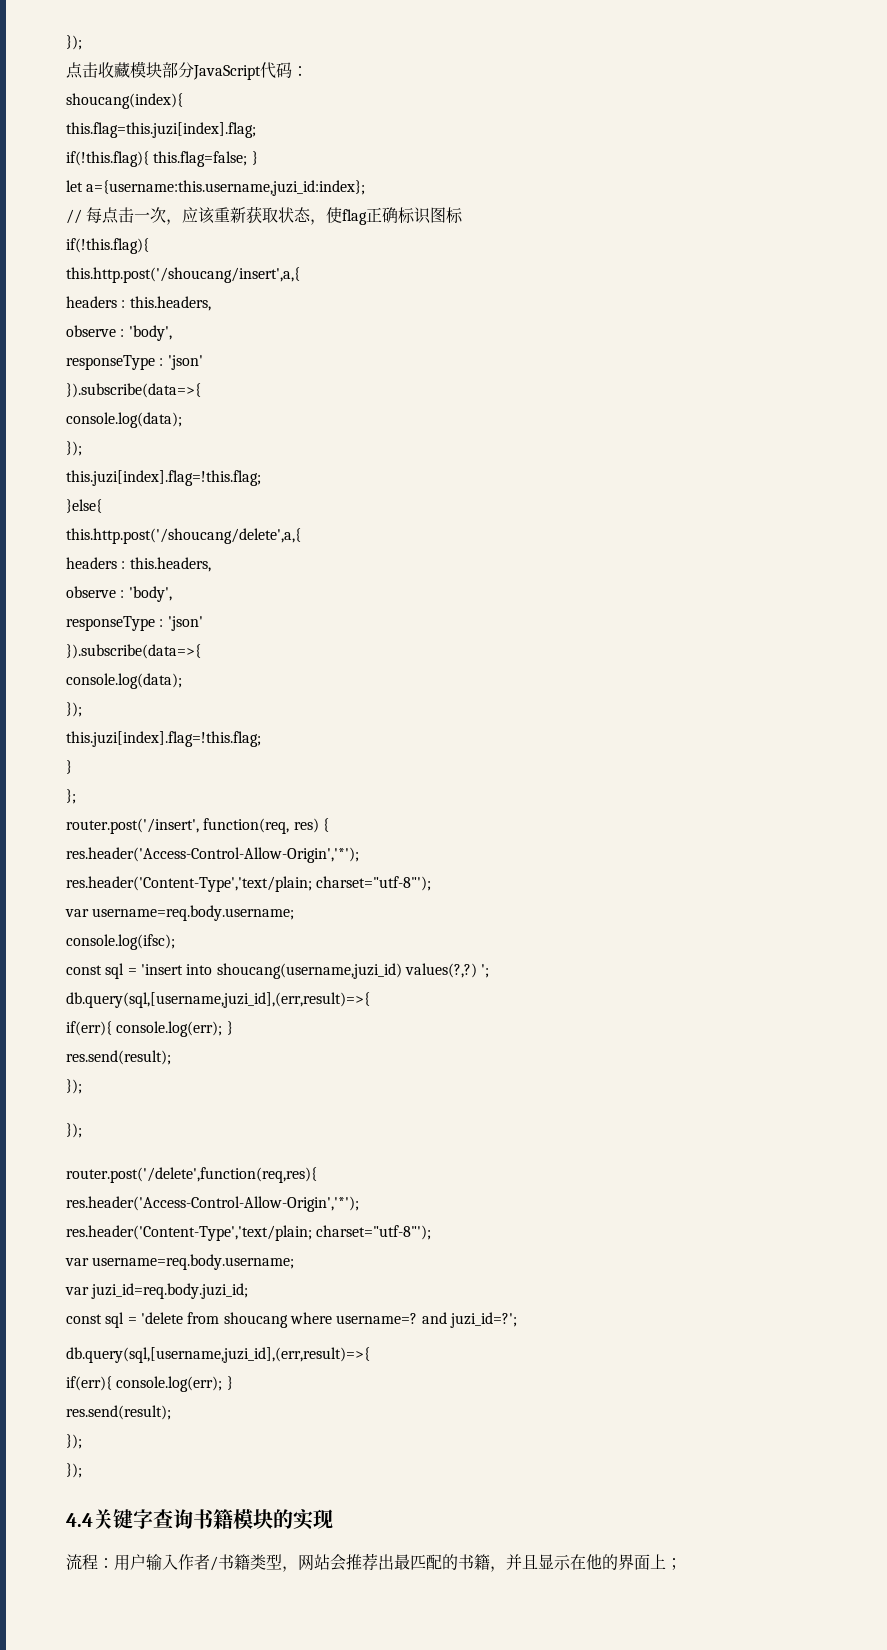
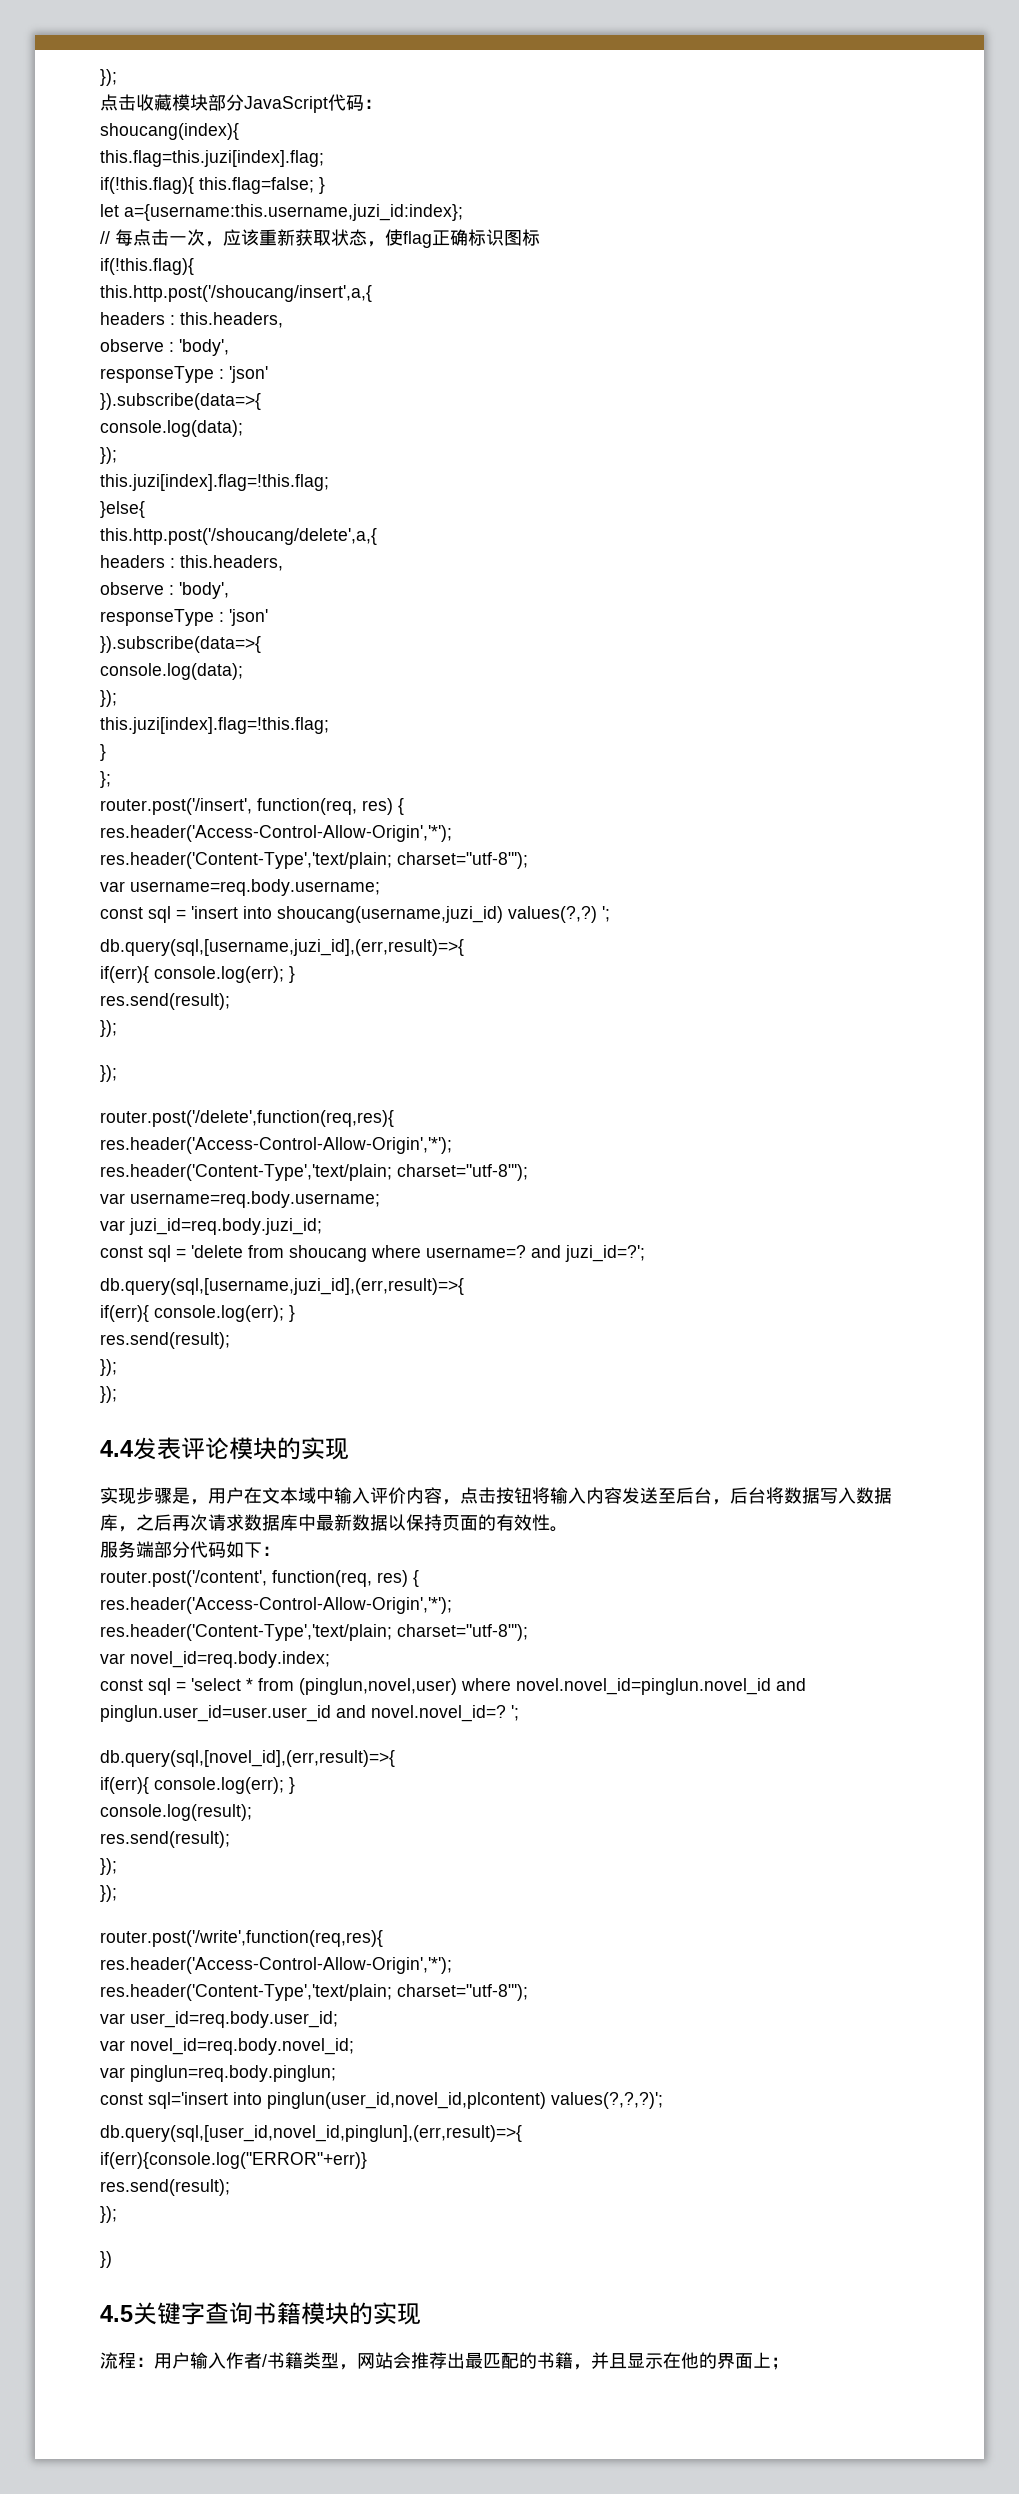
- console.log(ifsc);
- 4.4关键字查询书籍模块的实现
+ 4.4发表评论模块的实现
+ 实现步骤是，用户在文本域中输入评价内容，点击按钮将输入内容发送至后台，后台将数据写入数据库，之后再次请求数据库中最新数据以保持页面的有效性。
+ 服务端部分代码如下：
+ router.post('/content', function(req, res) {
+ res.header('Access-Control-Allow-Origin','*');
+ res.header('Content-Type','text/plain; charset="utf-8"');
+ var novel_id=req.body.index;
+ const sql = 'select * from (pinglun,novel,user) where novel.novel_id=pinglun.novel_id and pinglun.user_id=user.user_id and novel.novel_id=? ';
+ db.query(sql,[novel_id],(err,result)=>{
+ if(err){ console.log(err); }
+ console.log(result);
+ res.send(result);
+ });
+ });
+ router.post('/write',function(req,res){
+ res.header('Access-Control-Allow-Origin','*');
+ res.header('Content-Type','text/plain; charset="utf-8"');
+ var user_id=req.body.user_id;
+ var novel_id=req.body.novel_id;
+ var pinglun=req.body.pinglun;
+ const sql='insert into pinglun(user_id,novel_id,plcontent) values(?,?,?)';
+ db.query(sql,[user_id,novel_id,pinglun],(err,result)=>{
+ if(err){console.log("ERROR"+err)}
+ res.send(result);
+ });
+ })
+ 4.5关键字查询书籍模块的实现

